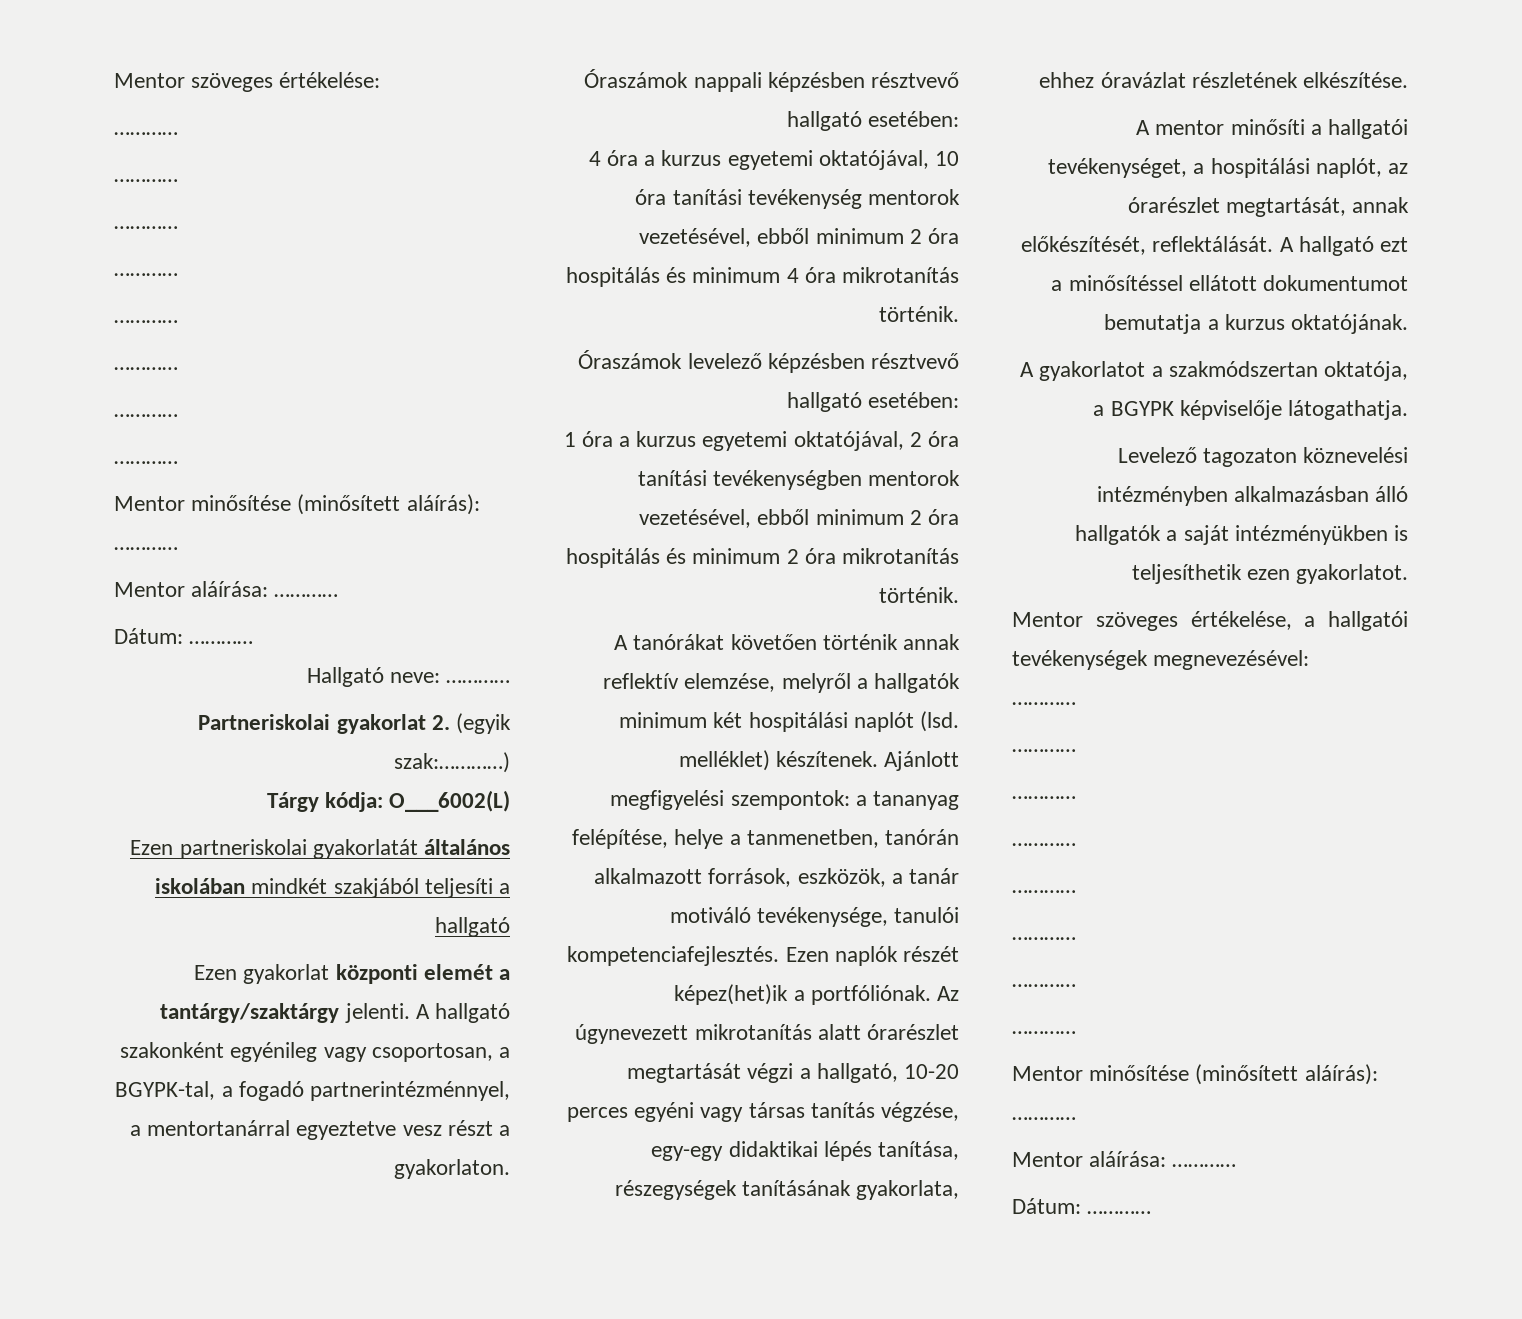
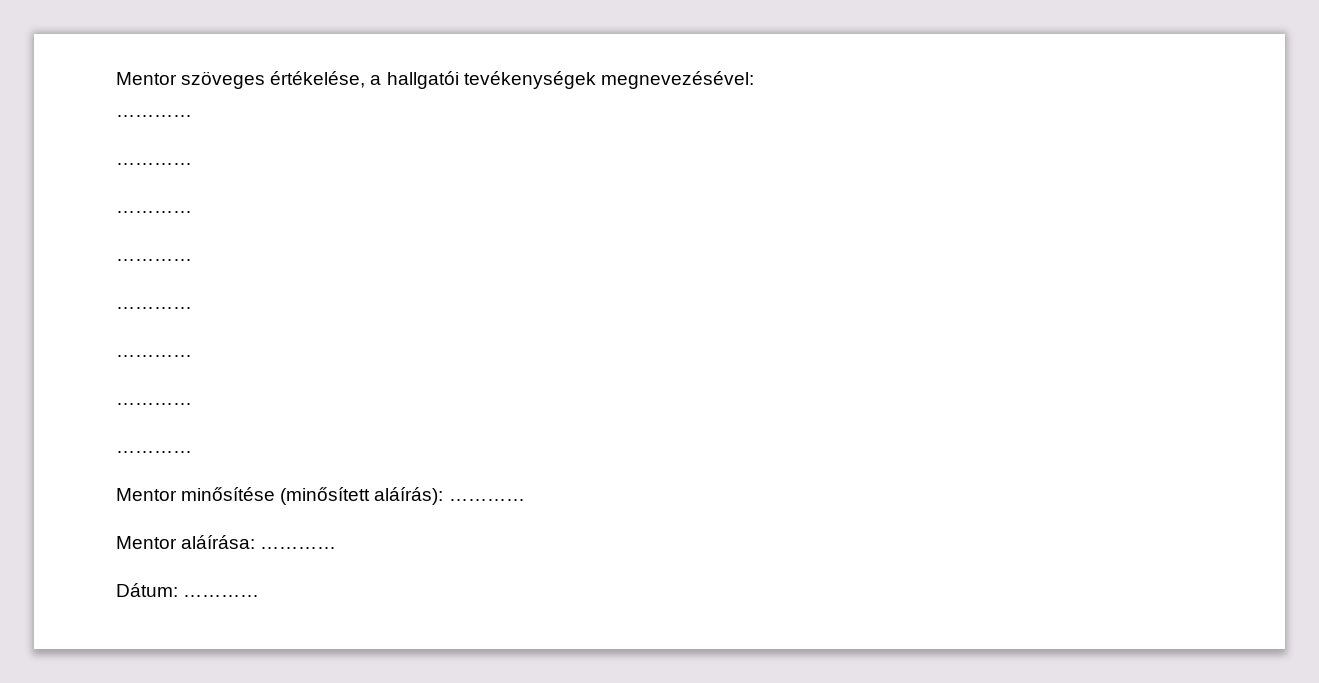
- Mentor szöveges értékelése:
- …………
- …………
- …………
- …………
- …………
- …………
- …………
- …………
- Mentor minősítése (minősített aláírás): …………
- Mentor aláírása: …………
- Dátum: …………
- Hallgató neve: …………
- Partneriskolai gyakorlat 2. (egyik szak:…………)
- Tárgy kódja: O___6002(L)
- Ezen partneriskolai gyakorlatát általános iskolában mindkét szakjából teljesíti a hallgató
- Ezen gyakorlat központi elemét a tantárgy/szaktárgy jelenti. A hallgató szakonként egyénileg vagy csoportosan, a BGYPK-tal, a fogadó partnerintézménnyel, a mentortanárral egyeztetve vesz részt a gyakorlaton.
- Óraszámok nappali képzésben résztvevő hallgató esetében:
- 4 óra a kurzus egyetemi oktatójával, 10 óra tanítási tevékenység mentorok vezetésével, ebből minimum 2 óra hospitálás és minimum 4 óra mikrotanítás történik.
- Óraszámok levelező képzésben résztvevő hallgató esetében:
- 1 óra a kurzus egyetemi oktatójával, 2 óra tanítási tevékenységben mentorok vezetésével, ebből minimum 2 óra hospitálás és minimum 2 óra mikrotanítás történik.
- A tanórákat követően történik annak reflektív elemzése, melyről a hallgatók minimum két hospitálási naplót (lsd. melléklet) készítenek. Ajánlott megfigyelési szempontok: a tananyag felépítése, helye a tanmenetben, tanórán alkalmazott források, eszközök, a tanár motiváló tevékenysége, tanulói kompetenciafejlesztés. Ezen naplók részét képez(het)ik a portfóliónak. Az úgynevezett mikrotanítás alatt órarészlet megtartását végzi a hallgató, 10-20 perces egyéni vagy társas tanítás végzése, egy-egy didaktikai lépés tanítása, részegységek tanításának gyakorlata, ehhez óravázlat részletének elkészítése.
- A mentor minősíti a hallgatói tevékenységet, a hospitálási naplót, az órarészlet megtartását, annak előkészítését, reflektálását. A hallgató ezt a minősítéssel ellátott dokumentumot bemutatja a kurzus oktatójának.
- A gyakorlatot a szakmódszertan oktatója, a BGYPK képviselője látogathatja.
- Levelező tagozaton köznevelési intézményben alkalmazásban álló hallgatók a saját intézményükben is teljesíthetik ezen gyakorlatot.

